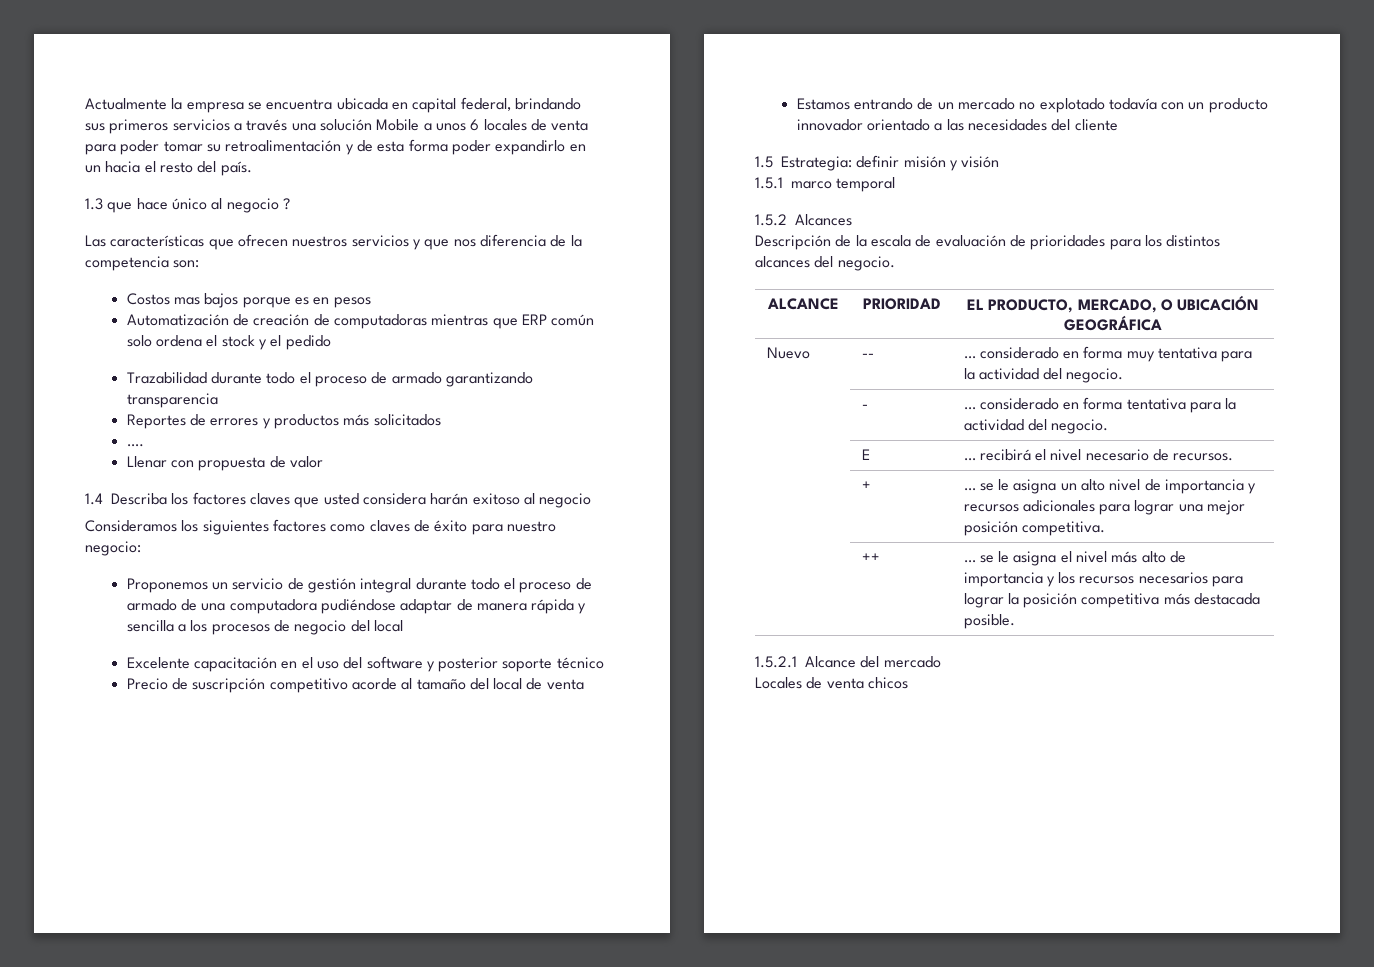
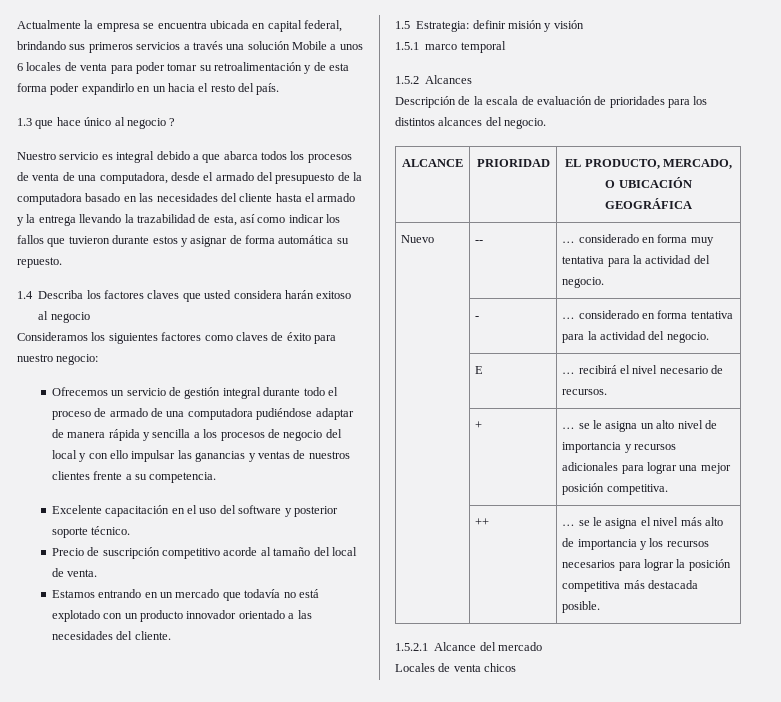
- Las características que ofrecen nuestros servicios y que nos diferencia de la competencia son:
- Costos mas bajos porque es en pesos
- Automatización de creación de computadoras mientras que ERP común solo ordena el stock y el pedido
- Trazabilidad durante todo el proceso de armado garantizando transparencia
- Reportes de errores y productos más solicitados
- ….
- Llenar con propuesta de valor
+ Nuestro servicio es integral debido a que abarca todos los procesos de venta de una computadora, desde el armado del presupuesto de la computadora basado en las necesidades del cliente hasta el armado y la entrega llevando la trazabilidad de esta, así como indicar los fallos que tuvieron durante estos y asignar de forma automática su repuesto.
- Proponemos un servicio de gestión integral durante todo el proceso de armado de una computadora pudiéndose adaptar de manera rápida y sencilla a los procesos de negocio del local
+ Ofrecemos un servicio de gestión integral durante todo el proceso de armado de una computadora pudiéndose adaptar de manera rápida y sencilla a los procesos de negocio del local y con ello impulsar las ganancias y ventas de nuestros clientes frente a su competencia.
- Excelente capacitación en el uso del software y posterior soporte técnico
+ Excelente capacitación en el uso del software y posterior soporte técnico.
- Precio de suscripción competitivo acorde al tamaño del local de venta
+ Precio de suscripción competitivo acorde al tamaño del local de venta.
- Estamos entrando de un mercado no explotado todavía con un producto innovador orientado a las necesidades del cliente
+ Estamos entrando en un mercado que todavía no está explotado con un producto innovador orientado a las necesidades del cliente.

